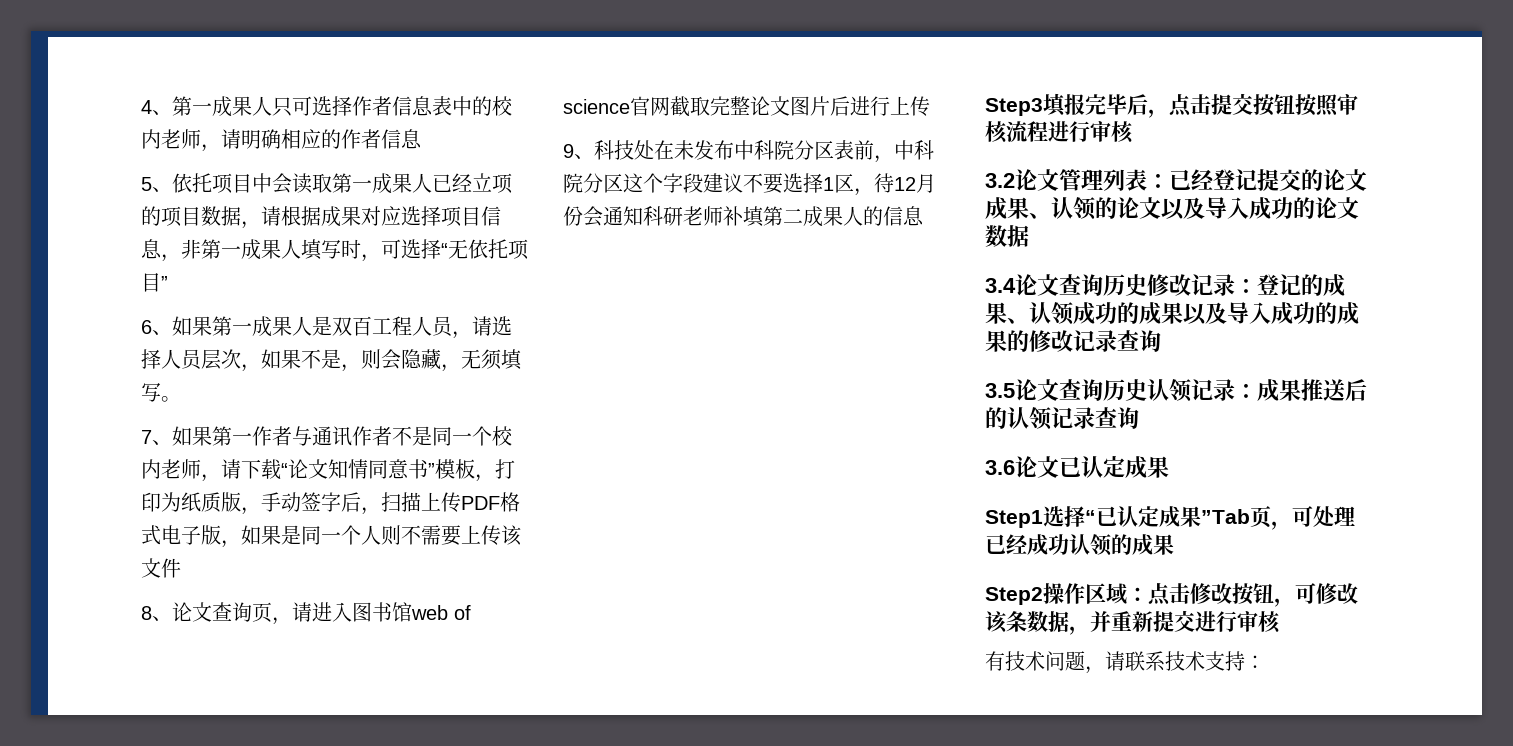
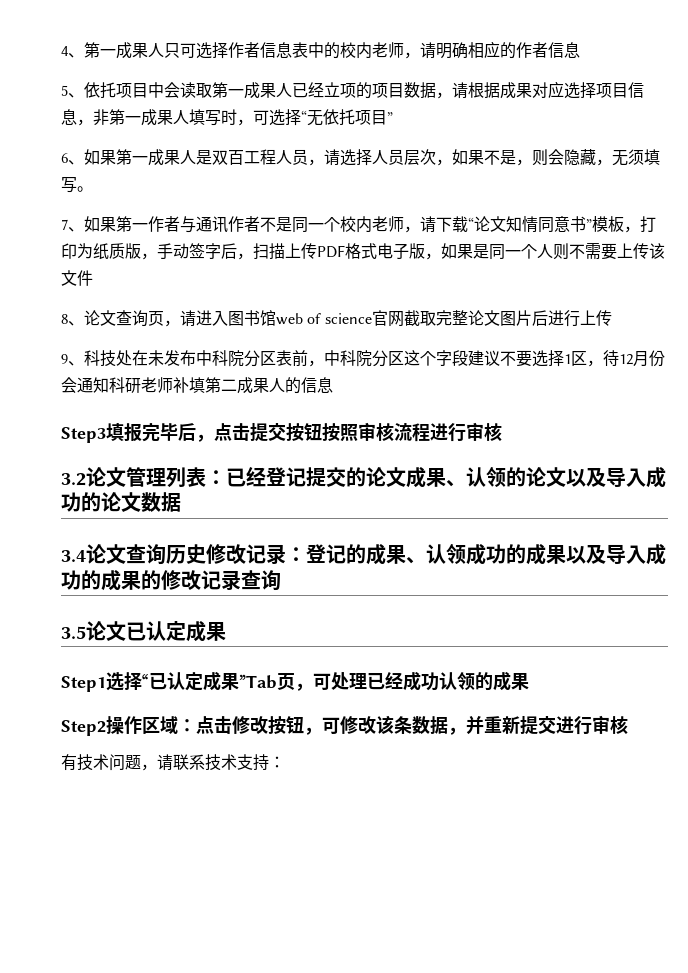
- 3.5论文查询历史认领记录：成果推送后的认领记录查询
- 3.6论文已认定成果
+ 3.5论文已认定成果

